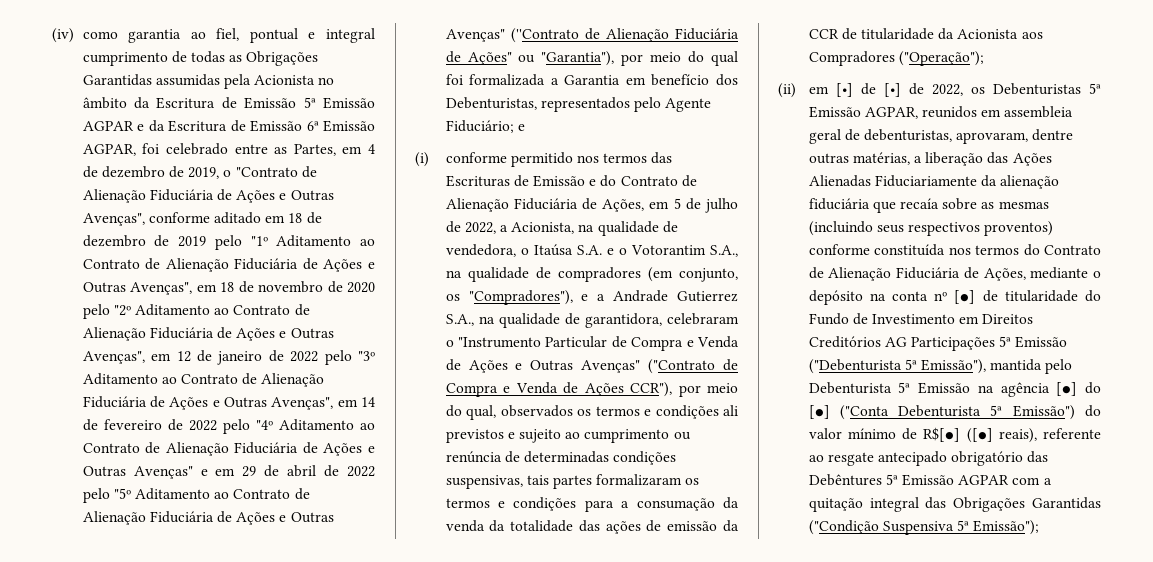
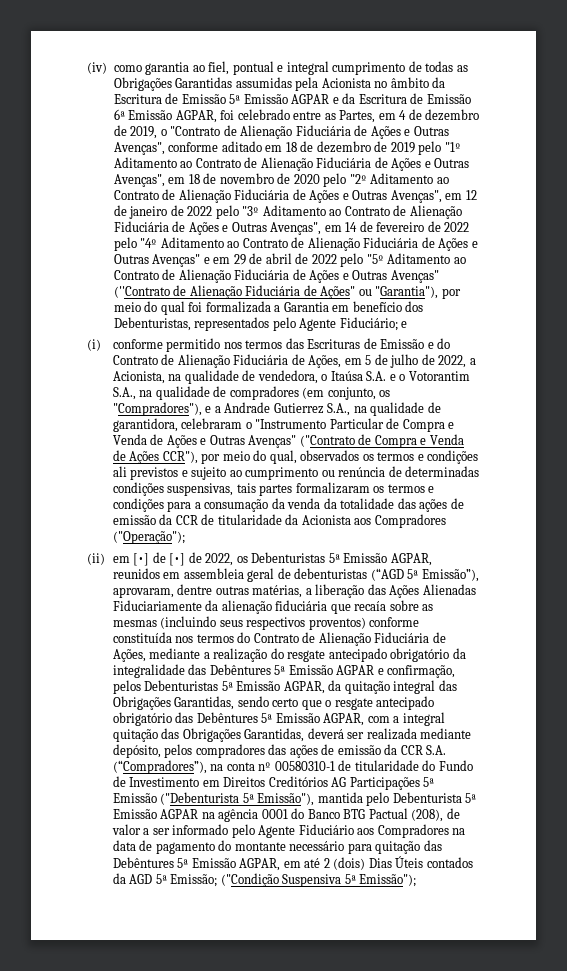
- (ii) em [•] de [•] de 2022, os Debenturistas 5ª Emissão AGPAR, reunidos em assembleia geral de debenturistas, aprovaram, dentre outras matérias, a liberação das Ações Alienadas Fiduciariamente da alienação fiduciária que recaía sobre as mesmas (incluindo seus respectivos proventos) conforme constituída nos termos do Contrato de Alienação Fiduciária de Ações, mediante o depósito na conta nº [●] de titularidade do Fundo de Investimento em Direitos Creditórios AG Participações 5ª Emissão ("Debenturista 5ª Emissão"), mantida pelo Debenturista 5ª Emissão na agência [●] do [●] ("Conta Debenturista 5ª Emissão") do valor mínimo de R$[●] ([●] reais), referente ao resgate antecipado obrigatório das Debêntures 5ª Emissão AGPAR com a quitação integral das Obrigações Garantidas ("Condição Suspensiva 5ª Emissão");
+ (ii) em [•] de [•] de 2022, os Debenturistas 5ª Emissão AGPAR, reunidos em assembleia geral de debenturistas (“AGD 5ª Emissão”), aprovaram, dentre outras matérias, a liberação das Ações Alienadas Fiduciariamente da alienação fiduciária que recaía sobre as mesmas (incluindo seus respectivos proventos) conforme constituída nos termos do Contrato de Alienação Fiduciária de Ações, mediante a realização do resgate antecipado obrigatório da integralidade das Debêntures 5ª Emissão AGPAR e confirmação, pelos Debenturistas 5ª Emissão AGPAR, da quitação integral das Obrigações Garantidas, sendo certo que o resgate antecipado obrigatório das Debêntures 5ª Emissão AGPAR, com a integral quitação das Obrigações Garantidas, deverá ser realizada mediante depósito, pelos compradores das ações de emissão da CCR S.A. (“Compradores”), na conta nº 00580310-1 de titularidade do Fundo de Investimento em Direitos Creditórios AG Participações 5ª Emissão ("Debenturista 5ª Emissão"), mantida pelo Debenturista 5ª Emissão AGPAR na agência 0001 do Banco BTG Pactual (208), de valor a ser informado pelo Agente Fiduciário aos Compradores na data de pagamento do montante necessário para quitação das Debêntures 5ª Emissão AGPAR, em até 2 (dois) Dias Úteis contados da AGD 5ª Emissão; ("Condição Suspensiva 5ª Emissão");

